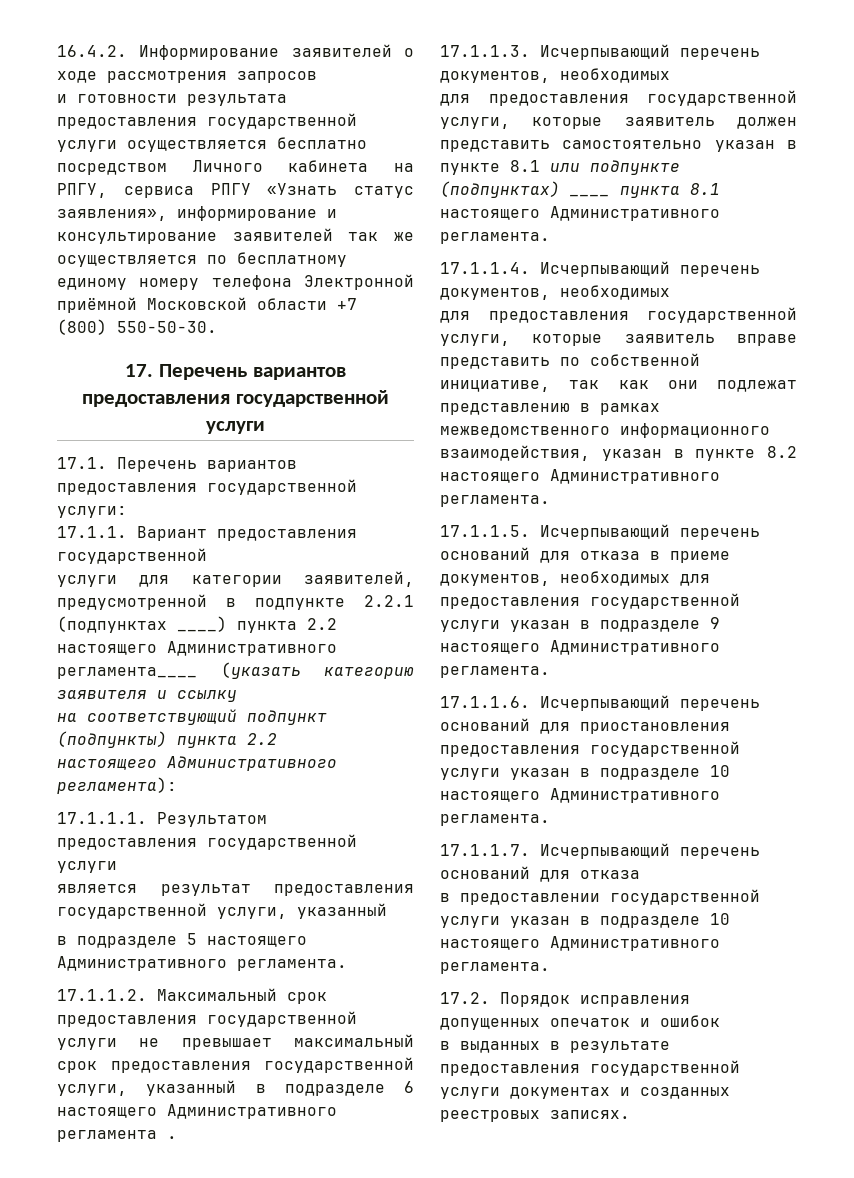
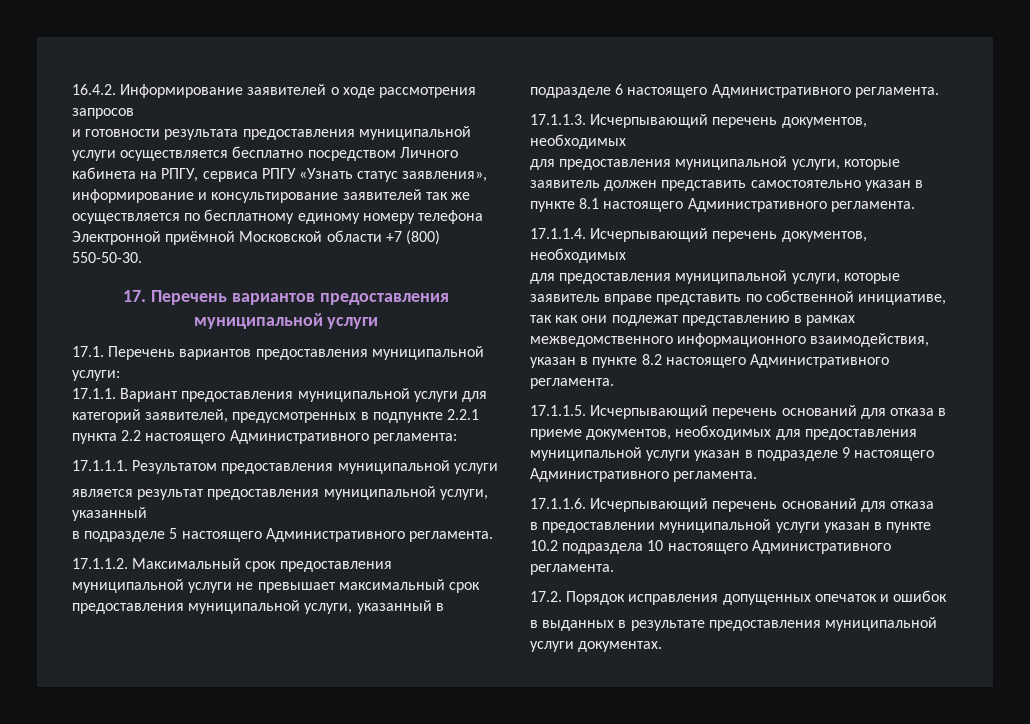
- и готовности результата предоставления государственной услуги осуществляется бесплатно посредством Личного кабинета на РПГУ, сервиса РПГУ «Узнать статус заявления», информирование и консультирование заявителей так же осуществляется по бесплатному единому номеру телефона Электронной приёмной Московской области +7 (800) 550-50-30.
+ и готовности результата предоставления муниципальной услуги осуществляется бесплатно посредством Личного кабинета на РПГУ, сервиса РПГУ «Узнать статус заявления», информирование и консультирование заявителей так же осуществляется по бесплатному единому номеру телефона Электронной приёмной Московской области +7 (800) 550-50-30.
- 17. Перечень вариантов предоставления государственной услуги
+ 17. Перечень вариантов предоставления муниципальной услуги
- 17.1. Перечень вариантов предоставления государственной услуги:
+ 17.1. Перечень вариантов предоставления муниципальной услуги:
- 17.1.1. Вариант предоставления государственной
- услуги для категории заявителей, предусмотренной в подпункте 2.2.1 (подпунктах ____) пункта 2.2 настоящего Административного регламента____ (указать категорию заявителя и ссылку
- на соответствующий подпункт (подпункты) пункта 2.2
- настоящего Административного регламента):
+ 17.1.1. Вариант предоставления муниципальной услуги для категорий заявителей, предусмотренных в подпункте 2.2.1 пункта 2.2 настоящего Административного регламента:
- 17.1.1.1. Результатом предоставления государственной услуги
+ 17.1.1.1. Результатом предоставления муниципальной услуги
- является результат предоставления государственной услуги, указанный
+ является результат предоставления муниципальной услуги, указанный
- 17.1.1.2. Максимальный срок предоставления государственной услуги не превышает максимальный срок предоставления государственной услуги, указанный в подразделе 6 настоящего Административного регламента .
+ 17.1.1.2. Максимальный срок предоставления муниципальной услуги не превышает максимальный срок предоставления муниципальной услуги, указанный в подразделе 6 настоящего Административного регламента.
- для предоставления государственной услуги, которые заявитель должен представить самостоятельно указан в пункте 8.1 или подпункте (подпунктах) ____ пункта 8.1 настоящего Административного регламента.
+ для предоставления муниципальной услуги, которые заявитель должен представить самостоятельно указан в пункте 8.1 настоящего Административного регламента.
- для предоставления государственной услуги, которые заявитель вправе представить по собственной инициативе, так как они подлежат представлению в рамках межведомственного информационного взаимодействия, указан в пункте 8.2 настоящего Административного регламента.
+ для предоставления муниципальной услуги, которые заявитель вправе представить по собственной инициативе, так как они подлежат представлению в рамках межведомственного информационного взаимодействия, указан в пункте 8.2 настоящего Административного регламента.
- 17.1.1.5. Исчерпывающий перечень оснований для отказа в приеме документов, необходимых для предоставления государственной услуги указан в подразделе 9 настоящего Административного регламента.
+ 17.1.1.5. Исчерпывающий перечень оснований для отказа в приеме документов, необходимых для предоставления муниципальной услуги указан в подразделе 9 настоящего Административного регламента.
- 17.1.1.6. Исчерпывающий перечень оснований для приостановления предоставления государственной услуги указан в подразделе 10 настоящего Административного регламента.
- 17.1.1.7. Исчерпывающий перечень оснований для отказа
+ 17.1.1.6. Исчерпывающий перечень оснований для отказа
- в предоставлении государственной услуги указан в подразделе 10 настоящего Административного регламента.
+ в предоставлении муниципальной услуги указан в пункте 10.2 подраздела 10 настоящего Административного регламента.
- в выданных в результате предоставления государственной услуги документах и созданных реестровых записях.
+ в выданных в результате предоставления муниципальной услуги документах.

